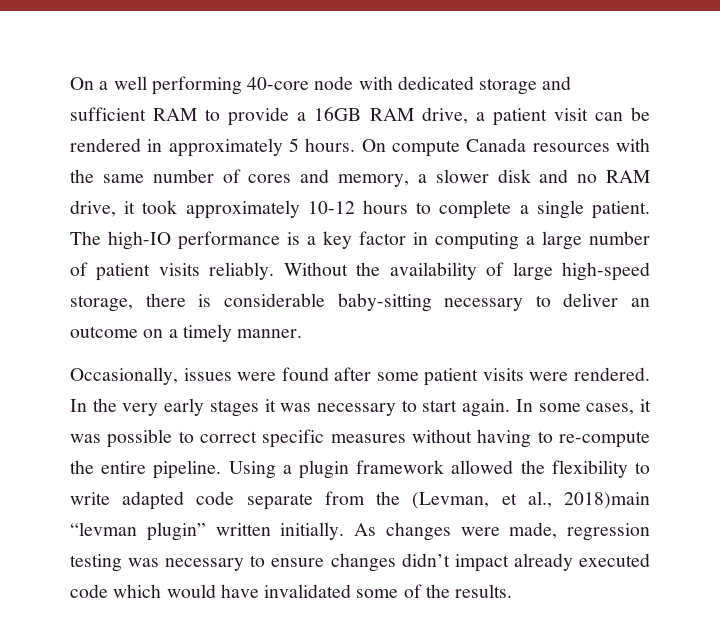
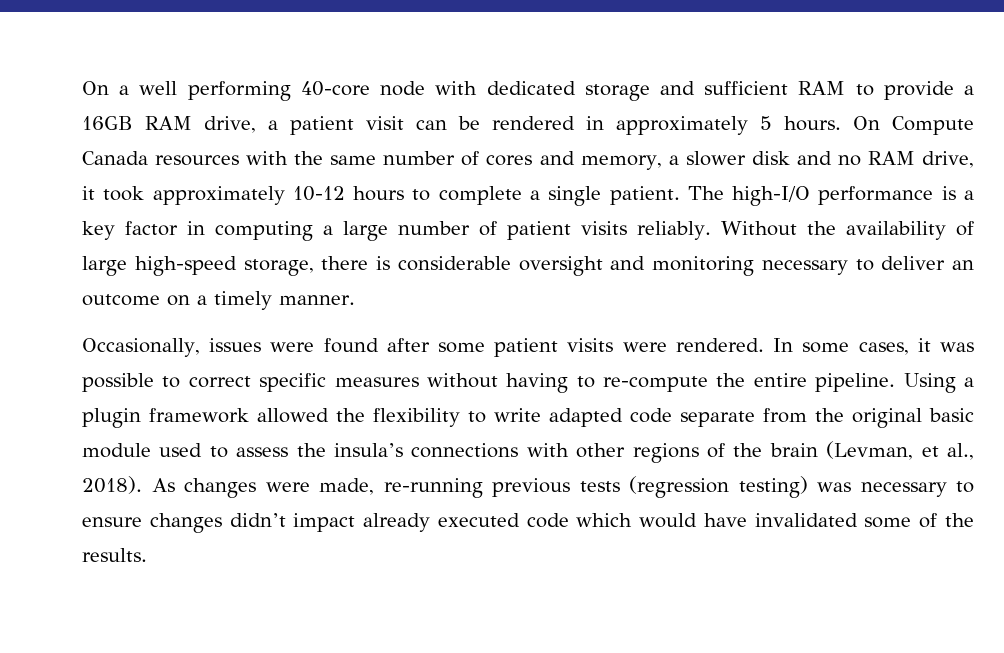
- On compute Canada resources with the same number of cores and memory, a slower disk and no RAM drive, it took approximately 10-12 hours to complete a single patient.
+ On Compute Canada resources with the same number of cores and memory, a slower disk and no RAM drive, it took approximately 10-12 hours to complete a single patient.
- The high-IO performance is a key factor in computing a large number of patient visits reliably.
+ The high-I/O performance is a key factor in computing a large number of patient visits reliably.
- Without the availability of large high-speed storage, there is considerable baby-sitting necessary to deliver an outcome on a timely manner.
+ Without the availability of large high-speed storage, there is considerable oversight and monitoring necessary to deliver an outcome on a timely manner.
- In the very early stages it was necessary to start again. In some cases, it was possible to correct specific measures without having to re-compute the entire pipeline.
+ In some cases, it was possible to correct specific measures without having to re-compute the entire pipeline.
- Using a plugin framework allowed the flexibility to write adapted code separate from the (Levman, et al., 2018)main “levman plugin” written initially. As changes were made, regression testing was necessary to ensure changes didn’t impact already executed code which would have invalidated some of the results.
+ Using a plugin framework allowed the flexibility to write adapted code separate from the original basic module used to assess the insula’s connections with other regions of the brain (Levman, et al., 2018). As changes were made, re-running previous tests (regression testing) was necessary to ensure changes didn’t impact already executed code which would have invalidated some of the results.

